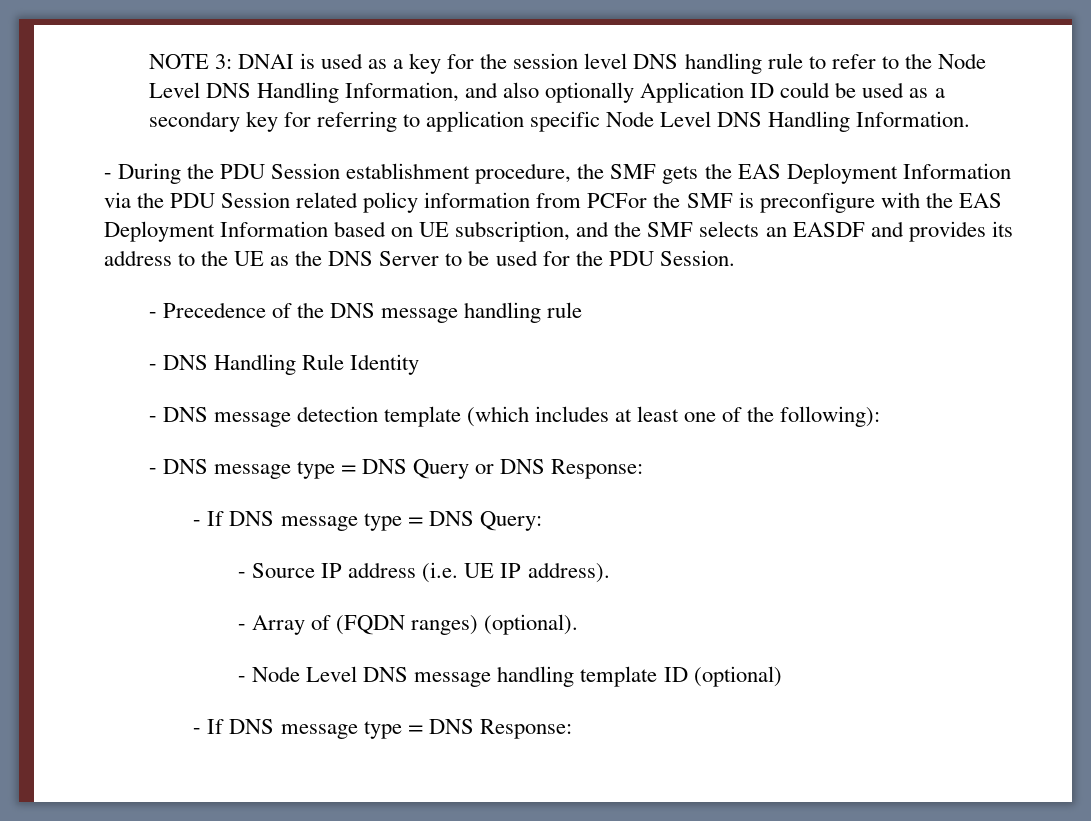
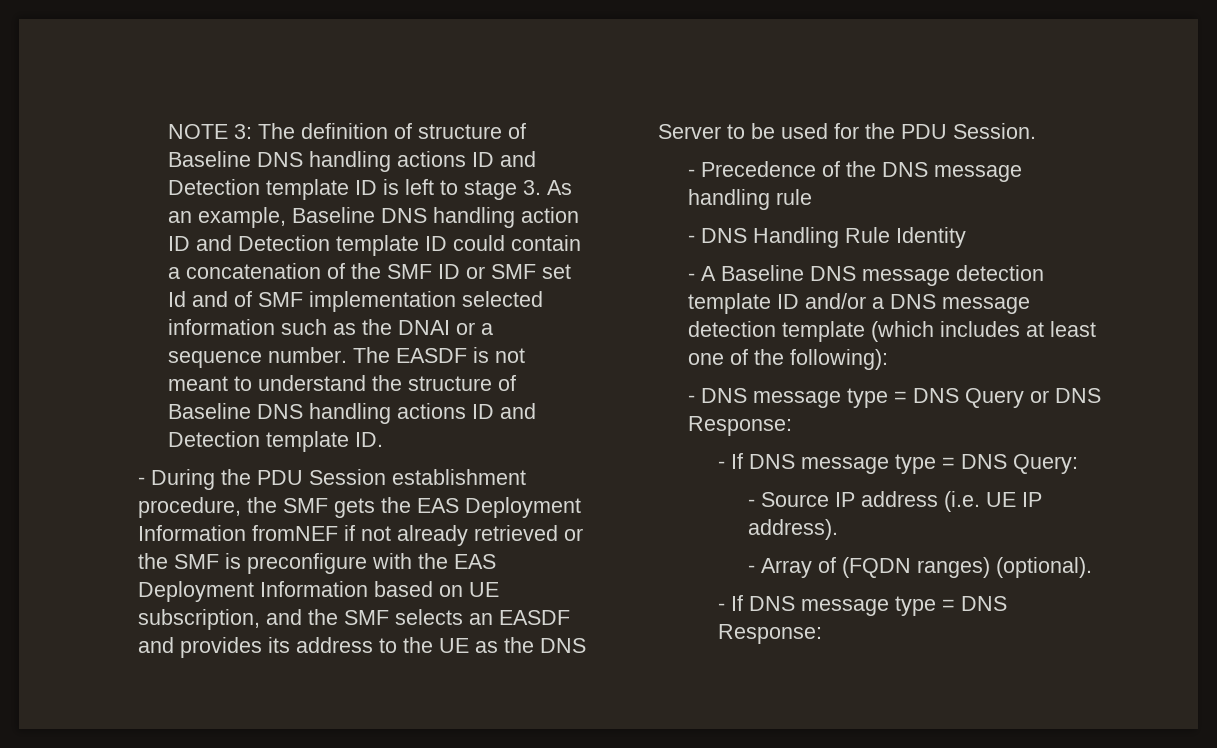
- NOTE 3: DNAI is used as a key for the session level DNS handling rule to refer to the Node Level DNS Handling Information, and also optionally Application ID could be used as a secondary key for referring to application specific Node Level DNS Handling Information.
+ NOTE 3: The definition of structure of Baseline DNS handling actions ID and Detection template ID is left to stage 3. As an example, Baseline DNS handling action ID and Detection template ID could contain a concatenation of the SMF ID or SMF set Id and of SMF implementation selected information such as the DNAI or a sequence number. The EASDF is not meant to understand the structure of Baseline DNS handling actions ID and Detection template ID.
- - During the PDU Session establishment procedure, the SMF gets the EAS Deployment Information via the PDU Session related policy information from PCFor the SMF is preconfigure with the EAS Deployment Information based on UE subscription, and the SMF selects an EASDF and provides its address to the UE as the DNS Server to be used for the PDU Session.
+ - During the PDU Session establishment procedure, the SMF gets the EAS Deployment Information fromNEF if not already retrieved or the SMF is preconfigure with the EAS Deployment Information based on UE subscription, and the SMF selects an EASDF and provides its address to the UE as the DNS Server to be used for the PDU Session.
- - DNS message detection template (which includes at least one of the following):
+ - A Baseline DNS message detection template ID and/or a DNS message detection template (which includes at least one of the following):
- - Node Level DNS message handling template ID (optional)

